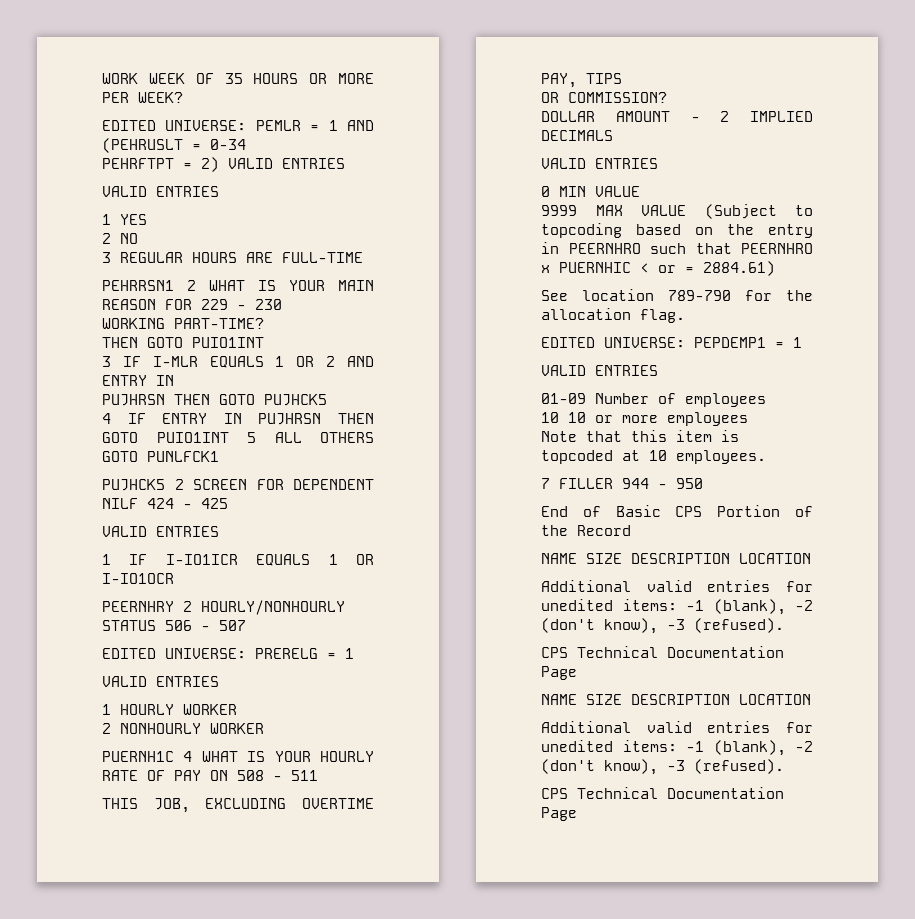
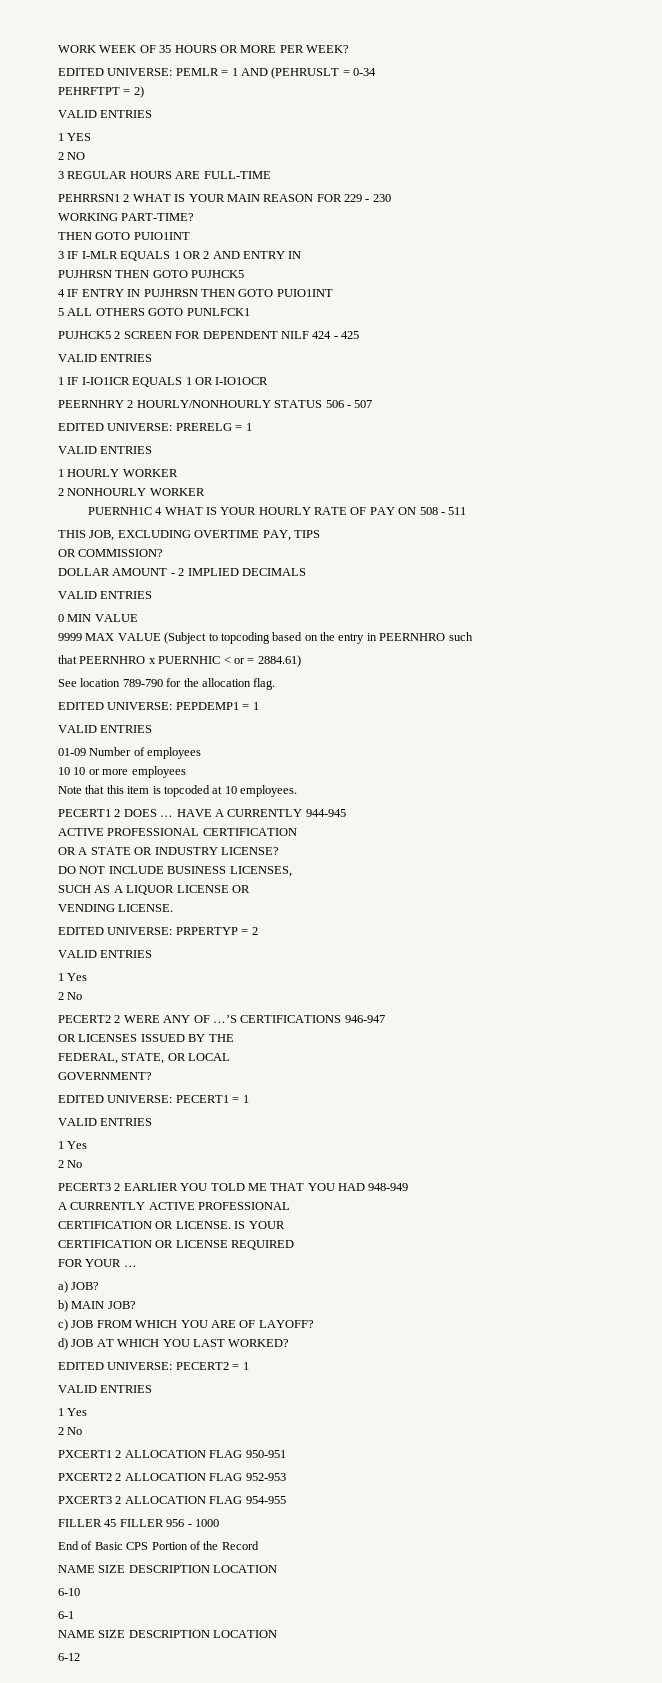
- PEHRFTPT = 2) VALID ENTRIES
+ PEHRFTPT = 2)
- 4 IF ENTRY IN PUJHRSN THEN GOTO PUIO1INT 5 ALL OTHERS GOTO PUNLFCK1
+ 4 IF ENTRY IN PUJHRSN THEN GOTO PUIO1INT
+ 5 ALL OTHERS GOTO PUNLFCK1
- 9999 MAX VALUE (Subject to topcoding based on the entry in PEERNHRO such that PEERNHRO x PUERNHIC < or = 2884.61)
+ 9999 MAX VALUE (Subject to topcoding based on the entry in PEERNHRO such
+ that PEERNHRO x PUERNHIC < or = 2884.61)
- 7 FILLER 944 - 950
+ PECERT1 2 DOES … HAVE A CURRENTLY 944-945
+ ACTIVE PROFESSIONAL CERTIFICATION
+ OR A STATE OR INDUSTRY LICENSE?
+ DO NOT INCLUDE BUSINESS LICENSES,
+ SUCH AS A LIQUOR LICENSE OR
+ VENDING LICENSE.
+ EDITED UNIVERSE: PRPERTYP = 2
+ VALID ENTRIES
+ 1 Yes
+ 2 No
+ PECERT2 2 WERE ANY OF …’S CERTIFICATIONS 946-947
+ OR LICENSES ISSUED BY THE
+ FEDERAL, STATE, OR LOCAL
+ GOVERNMENT?
+ EDITED UNIVERSE: PECERT1 = 1
+ VALID ENTRIES
+ 1 Yes
+ 2 No
+ PECERT3 2 EARLIER YOU TOLD ME THAT YOU HAD 948-949
+ A CURRENTLY ACTIVE PROFESSIONAL
+ CERTIFICATION OR LICENSE. IS YOUR
+ CERTIFICATION OR LICENSE REQUIRED
+ FOR YOUR …
+ a) JOB?
+ b) MAIN JOB?
+ c) JOB FROM WHICH YOU ARE OF LAYOFF?
+ d) JOB AT WHICH YOU LAST WORKED?
+ EDITED UNIVERSE: PECERT2 = 1
+ VALID ENTRIES
+ 1 Yes
+ 2 No
+ PXCERT1 2 ALLOCATION FLAG 950-951
+ PXCERT2 2 ALLOCATION FLAG 952-953
+ PXCERT3 2 ALLOCATION FLAG 954-955
+ FILLER 45 FILLER 956 - 1000
  End of Basic CPS Portion of the Record
  NAME SIZE DESCRIPTION LOCATION
- Additional valid entries for unedited items: -1 (blank), -2 (don't know), -3 (refused).
- CPS Technical Documentation Page
+ 6-10
+ 6-1
  NAME SIZE DESCRIPTION LOCATION
- Additional valid entries for unedited items: -1 (blank), -2 (don't know), -3 (refused).
- CPS Technical Documentation Page
+ 6-12

